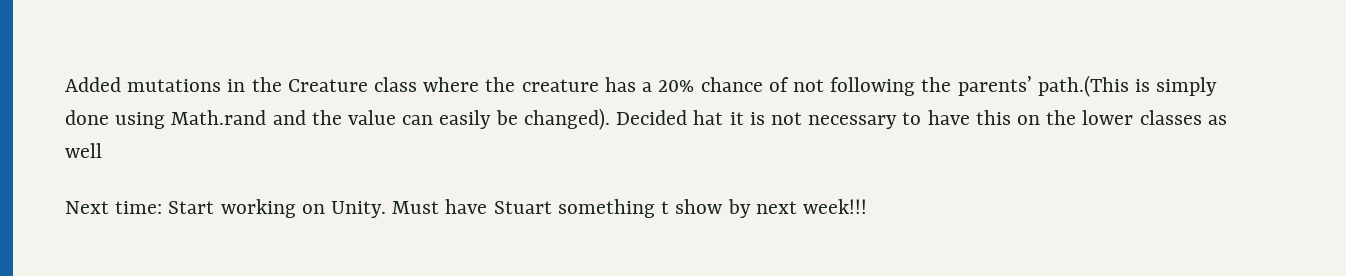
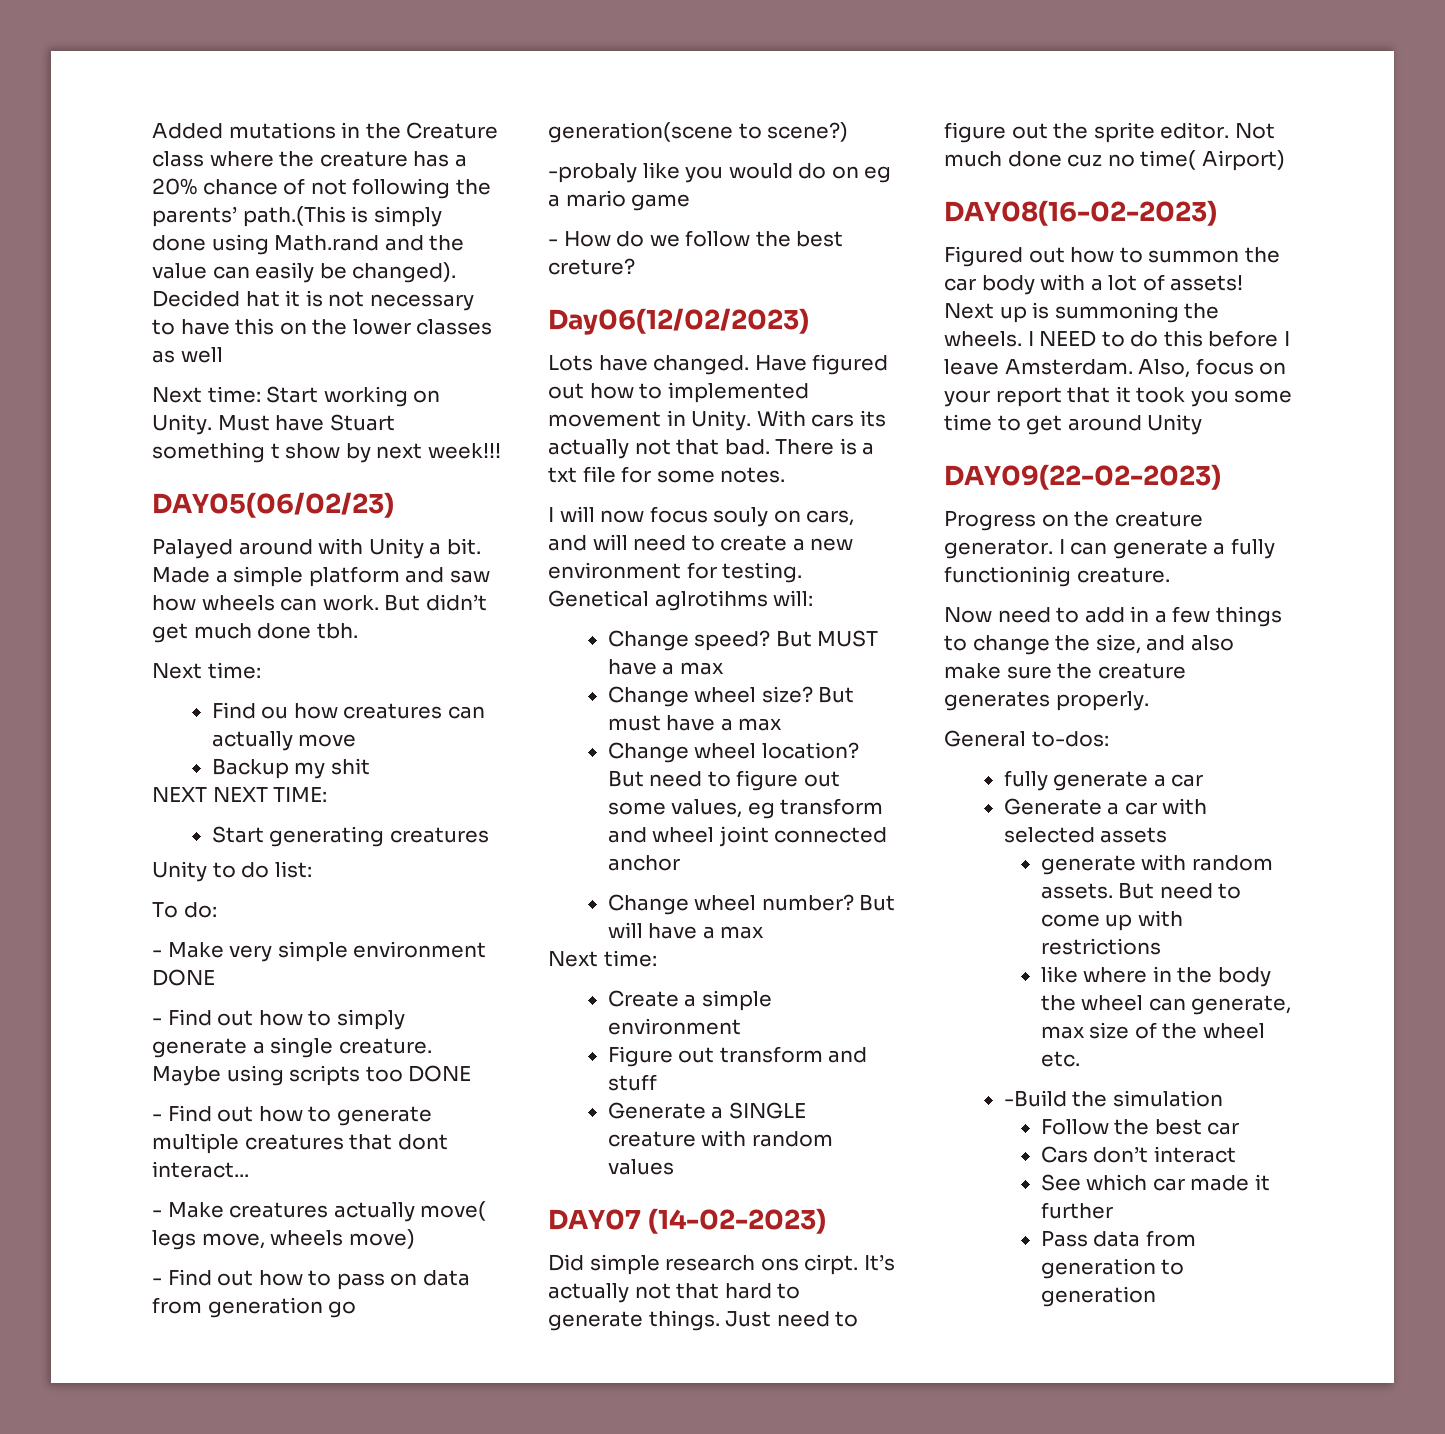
+ DAY05(06/02/23)
+ Palayed around with Unity a bit. Made a simple platform and saw how wheels can work. But didn’t get much done tbh.
+ Next time:
+ Find ou how creatures can actually move
+ Backup my shit
+ NEXT NEXT TIME:
+ Start generating creatures
+ Unity to do list:
+ To do:
+ - Make very simple environment DONE
+ - Find out how to simply generate a single creature. Maybe using scripts too DONE
+ - Find out how to generate multiple creatures that dont interact...
+ - Make creatures actually move( legs move, wheels move)
+ - Find out how to pass on data from generation go generation(scene to scene?)
+ -probaly like you would do on eg a mario game
+ - How do we follow the best creture?
+ Day06(12/02/2023)
+ Lots have changed. Have figured out how to implemented movement in Unity. With cars its actually not that bad. There is a txt file for some notes.
+ I will now focus souly on cars, and will need to create a new environment for testing. Genetical aglrotihms will:
+ Change speed? But MUST have a max
+ Change wheel size? But must have a max
+ Change wheel location? But need to figure out some values, eg transform and wheel joint connected anchor
+ Change wheel number? But will have a max
+ Next time:
+ Create a simple environment
+ Figure out transform and stuff
+ Generate a SINGLE creature with random values
+ DAY07 (14-02-2023)
+ Did simple research ons cirpt. It’s actually not that hard to generate things. Just need to figure out the sprite editor. Not much done cuz no time( Airport)
+ DAY08(16-02-2023)
+ Figured out how to summon the car body with a lot of assets! Next up is summoning the wheels. I NEED to do this before I leave Amsterdam. Also, focus on your report that it took you some time to get around Unity
+ DAY09(22-02-2023)
+ Progress on the creature generator. I can generate a fully functioninig creature.
+ Now need to add in a few things to change the size, and also make sure the creature generates properly.
+ General to-dos:
+ fully generate a car
+ Generate a car with selected assets
+ generate with random assets. But need to come up with restrictions
+ like where in the body the wheel can generate, max size of the wheel etc.
+ -Build the simulation
+ Follow the best car
+ Cars don’t interact
+ See which car made it further
+ Pass data from generation to generation

